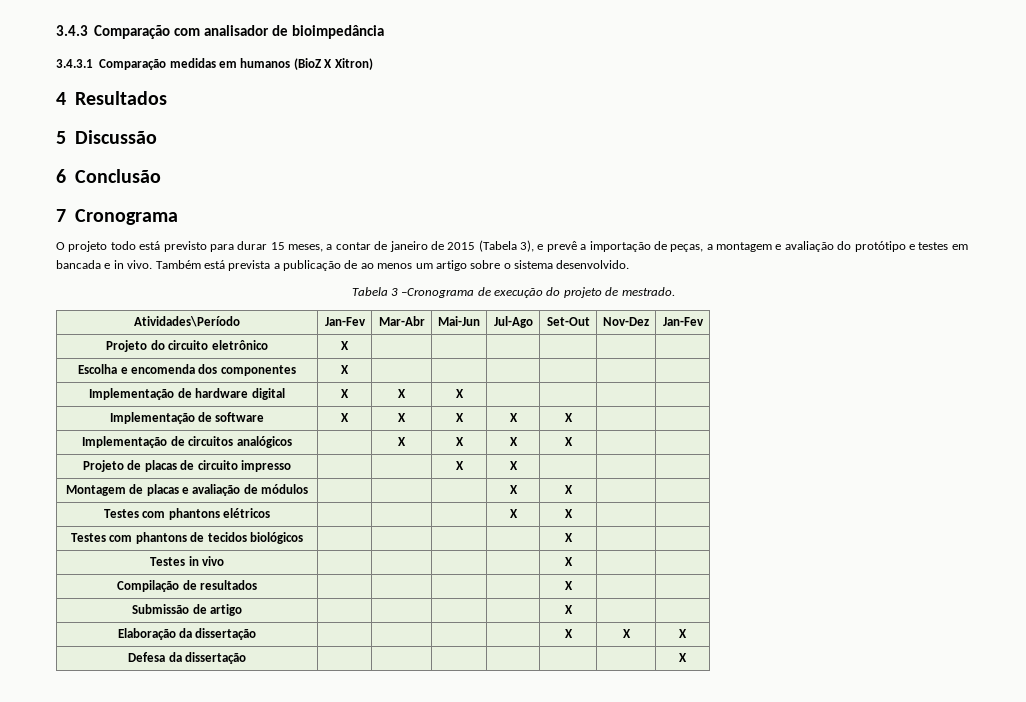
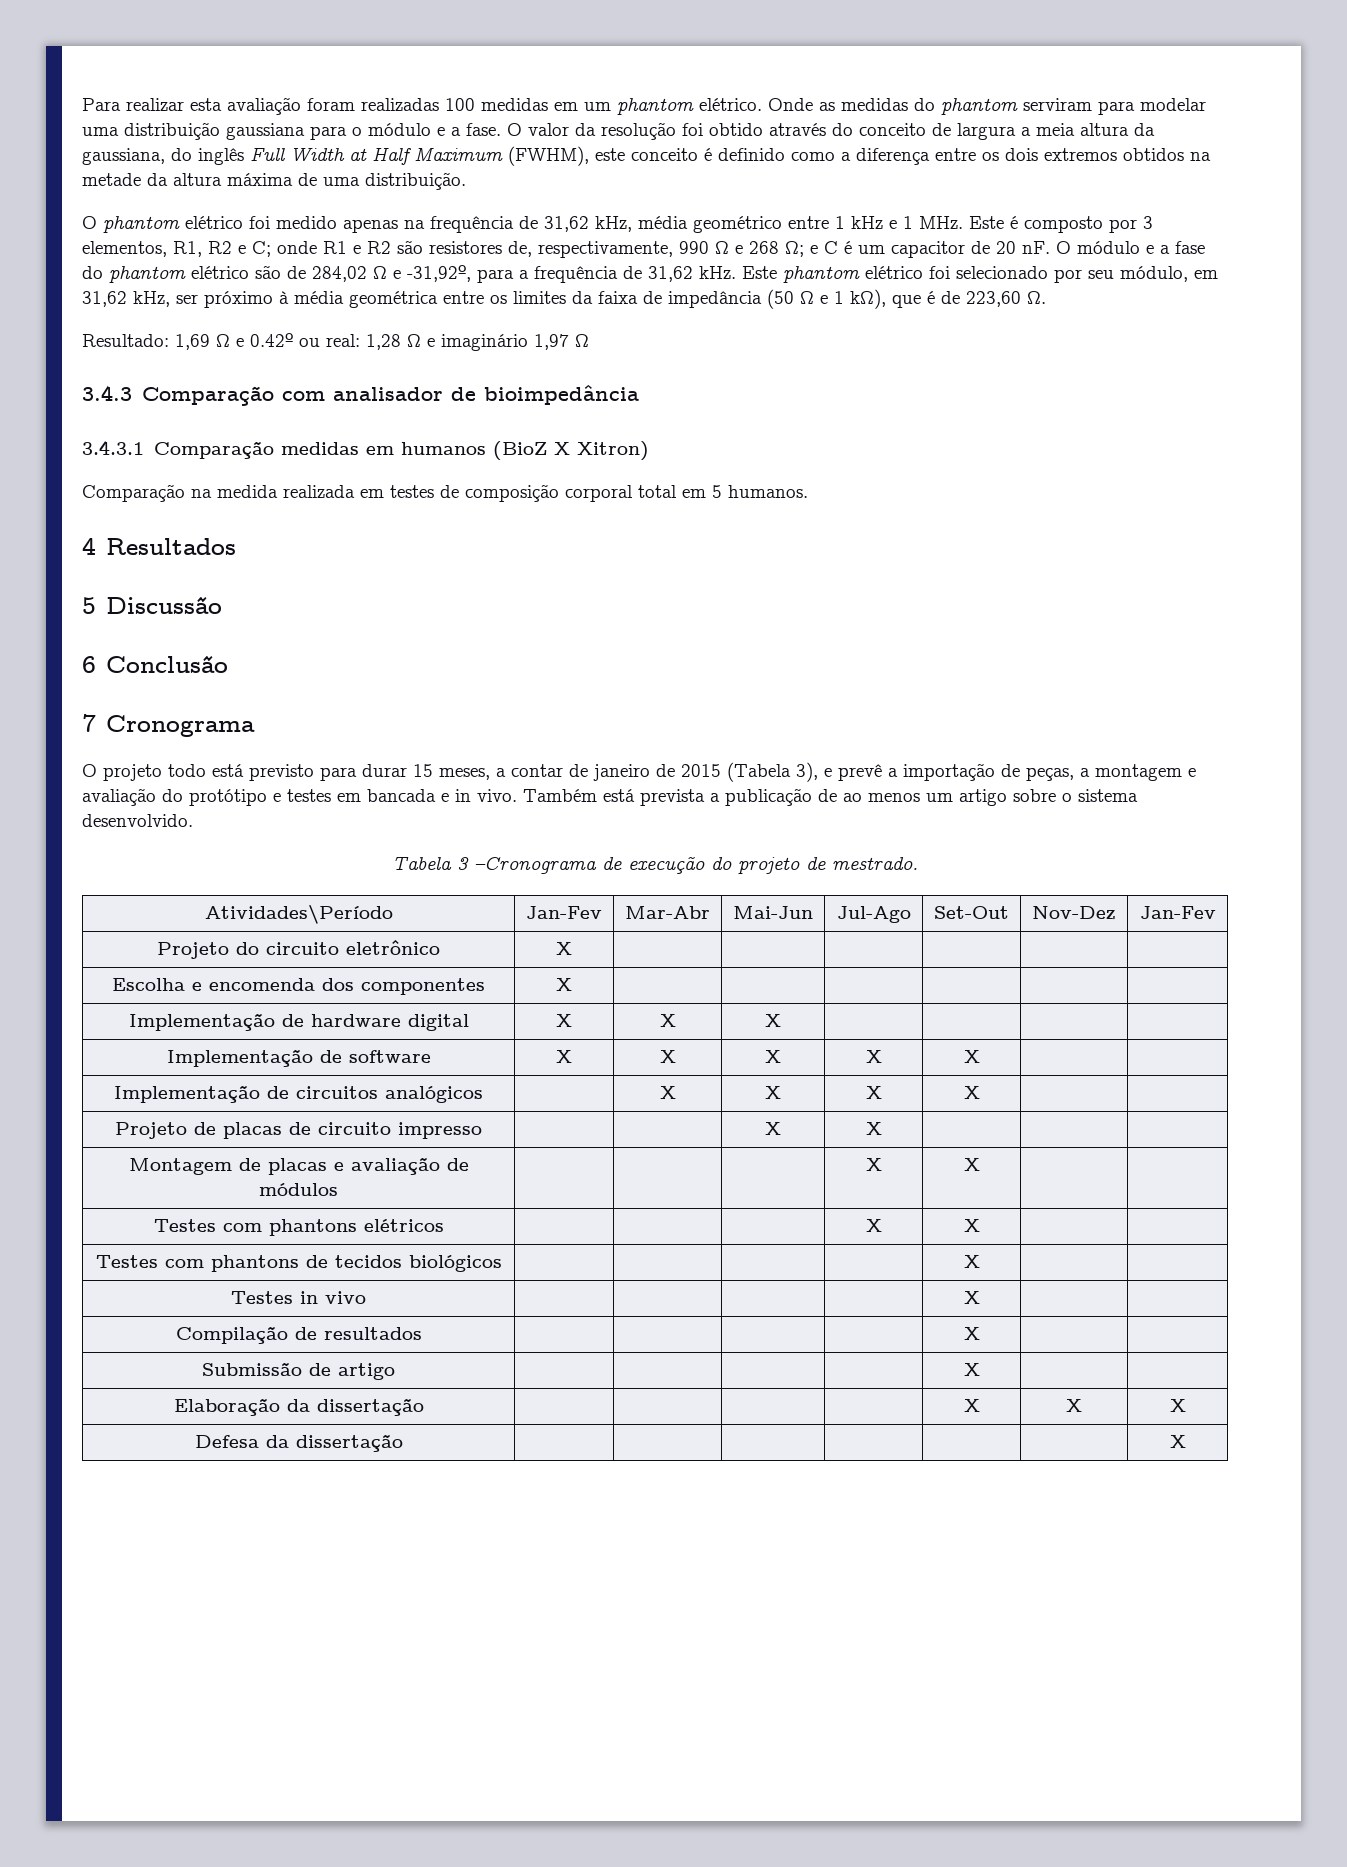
+ Para realizar esta avaliação foram realizadas 100 medidas em um phantom elétrico. Onde as medidas do phantom serviram para modelar uma distribuição gaussiana para o módulo e a fase. O valor da resolução foi obtido através do conceito de largura a meia altura da gaussiana, do inglês Full Width at Half Maximum (FWHM), este conceito é definido como a diferença entre os dois extremos obtidos na metade da altura máxima de uma distribuição.
+ O phantom elétrico foi medido apenas na frequência de 31,62 kHz, média geométrico entre 1 kHz e 1 MHz. Este é composto por 3 elementos, R1, R2 e C; onde R1 e R2 são resistores de, respectivamente, 990 Ω e 268 Ω; e C é um capacitor de 20 nF. O módulo e a fase do phantom elétrico são de 284,02 Ω e -31,92º, para a frequência de 31,62 kHz. Este phantom elétrico foi selecionado por seu módulo, em 31,62 kHz, ser próximo à média geométrica entre os limites da faixa de impedância (50 Ω e 1 kΩ), que é de 223,60 Ω.
+ Resultado: 1,69 Ω e 0.42º ou real: 1,28 Ω e imaginário 1,97 Ω
+ Comparação na medida realizada em testes de composição corporal total em 5 humanos.

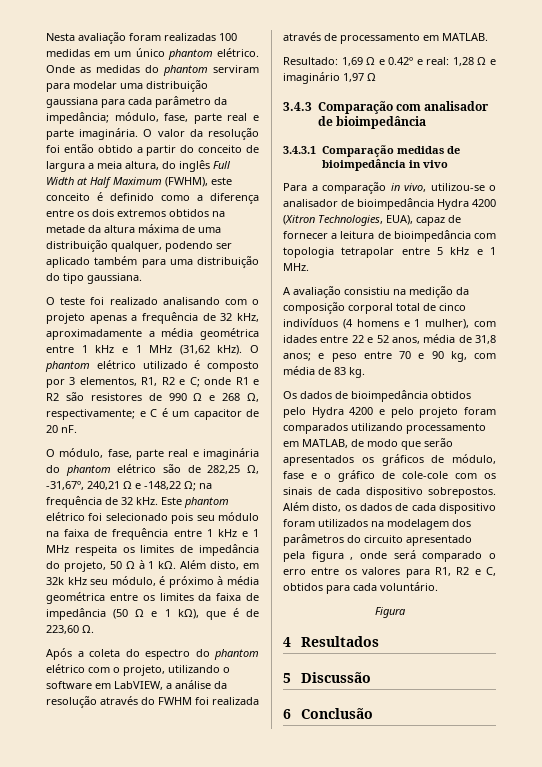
- Para realizar esta avaliação foram realizadas 100 medidas em um phantom elétrico.
+ Nesta avaliação foram realizadas 100 medidas em um único phantom elétrico.
- Onde as medidas do phantom serviram para modelar uma distribuição gaussiana para o módulo e a fase.
+ Onde as medidas do phantom serviram para modelar uma distribuição gaussiana para cada parâmetro da impedância; módulo, fase, parte real e parte imaginária.
- O valor da resolução foi obtido através do conceito de largura a meia altura da gaussiana, do inglês Full Width at Half Maximum (FWHM), este conceito é definido como a diferença entre os dois extremos obtidos na metade da altura máxima de uma distribuição.
- O phantom elétrico foi medido apenas na frequência de 31,62 kHz, média geométrico entre 1 kHz e 1 MHz. Este é composto por 3 elementos, R1, R2 e C;
+ O valor da resolução foi então obtido a partir do conceito de largura a meia altura, do inglês Full Width at Half Maximum (FWHM), este conceito é definido como a diferença entre os dois extremos obtidos na metade da altura máxima de uma distribuição qualquer, podendo ser aplicado também para uma distribuição do tipo gaussiana.
+ O teste foi realizado analisando com o projeto apenas a frequência de 32 kHz, aproximadamente a média geométrica entre 1 kHz e 1 MHz (31,62 kHz). O phantom elétrico utilizado é composto por 3 elementos, R1, R2 e C;
- onde R1 e R2 são resistores de, respectivamente, 990 Ω e 268 Ω;
+ onde R1 e R2 são resistores de 990 Ω e 268 Ω, respectivamente;
- e C é um capacitor de 20 nF. O módulo e a fase do phantom elétrico são de 284,02 Ω e -31,92º, para a frequência de 31,62 kHz.
+ e C é um capacitor de 20 nF.
+ O módulo, fase, parte real e imaginária do phantom elétrico são de 282,25 Ω, -31,67º, 240,21 Ω e -148,22 Ω; na frequência de 32 kHz.
- Este phantom elétrico foi selecionado por seu módulo, em 31,62 kHz, ser próximo à média geométrica entre os limites da faixa de impedância (50 Ω e 1 kΩ), que é de 223,60 Ω.
+ Este phantom elétrico foi selecionado pois seu módulo na faixa de frequência entre 1 kHz e 1 MHz respeita os limites de impedância do projeto, 50 Ω à 1 kΩ. Além disto, em 32k kHz seu módulo, é próximo à média geométrica entre os limites da faixa de impedância (50 Ω e 1 kΩ), que é de 223,60 Ω.
+ Após a coleta do espectro do phantom elétrico com o projeto, utilizando o software em LabVIEW, a análise da resolução através do FWHM foi realizada através de processamento em MATLAB.
- Resultado: 1,69 Ω e 0.42º ou real: 1,28 Ω e imaginário 1,97 Ω
+ Resultado: 1,69 Ω e 0.42º e real: 1,28 Ω e imaginário 1,97 Ω
- 3.4.3.1 Comparação medidas em humanos (BioZ X Xitron)
- Comparação na medida realizada em testes de composição corporal total em 5 humanos.
+ 3.4.3.1 Comparação medidas de bioimpedância in vivo
+ Para a comparação in vivo, utilizou-se o analisador de bioimpedância Hydra 4200 (Xitron Technologies, EUA), capaz de fornecer a leitura de bioimpedância com topologia tetrapolar entre 5 kHz e 1 MHz.
+ A avaliação consistiu na medição da composição corporal total de cinco indivíduos (4 homens e 1 mulher), com idades entre 22 e 52 anos, média de 31,8 anos; e peso entre 70 e 90 kg, com média de 83 kg.
+ Os dados de bioimpedância obtidos pelo Hydra 4200 e pelo projeto foram comparados utilizando processamento em MATLAB, de modo que serão apresentados os gráficos de módulo, fase e o gráfico de cole-cole com os sinais de cada dispositivo sobrepostos. Além disto, os dados de cada dispositivo foram utilizados na modelagem dos parâmetros do circuito apresentado pela figura , onde será comparado o erro entre os valores para R1, R2 e C, obtidos para cada voluntário.
+ Figura
- 7 Cronograma
- O projeto todo está previsto para durar 15 meses, a contar de janeiro de 2015 (Tabela 3), e prevê a importação de peças, a montagem e avaliação do protótipo e testes em bancada e in vivo. Também está prevista a publicação de ao menos um artigo sobre o sistema desenvolvido.
- Tabela 3 –Cronograma de execução do projeto de mestrado.
- Atividades\Período | Jan-Fev | Mar-Abr | Mai-Jun | Jul-Ago | Set-Out | Nov-Dez | Jan-Fev
- Projeto do circuito eletrônico | X | | | | | |
- Escolha e encomenda dos componentes | X | | | | | |
- Implementação de hardware digital | X | X | X | | | |
- Implementação de software | X | X | X | X | X | |
- Implementação de circuitos analógicos | | X | X | X | X | |
- Projeto de placas de circuito impresso | | | X | X | | |
- Montagem de placas e avaliação de módulos | | | | X | X | |
- Testes com phantons elétricos | | | | X | X | |
- Testes com phantons de tecidos biológicos | | | | | X | |
- Testes in vivo | | | | | X | |
- Compilação de resultados | | | | | X | |
- Submissão de artigo | | | | | X | |
- Elaboração da dissertação | | | | | X | X | X
- Defesa da dissertação | | | | | | | X

